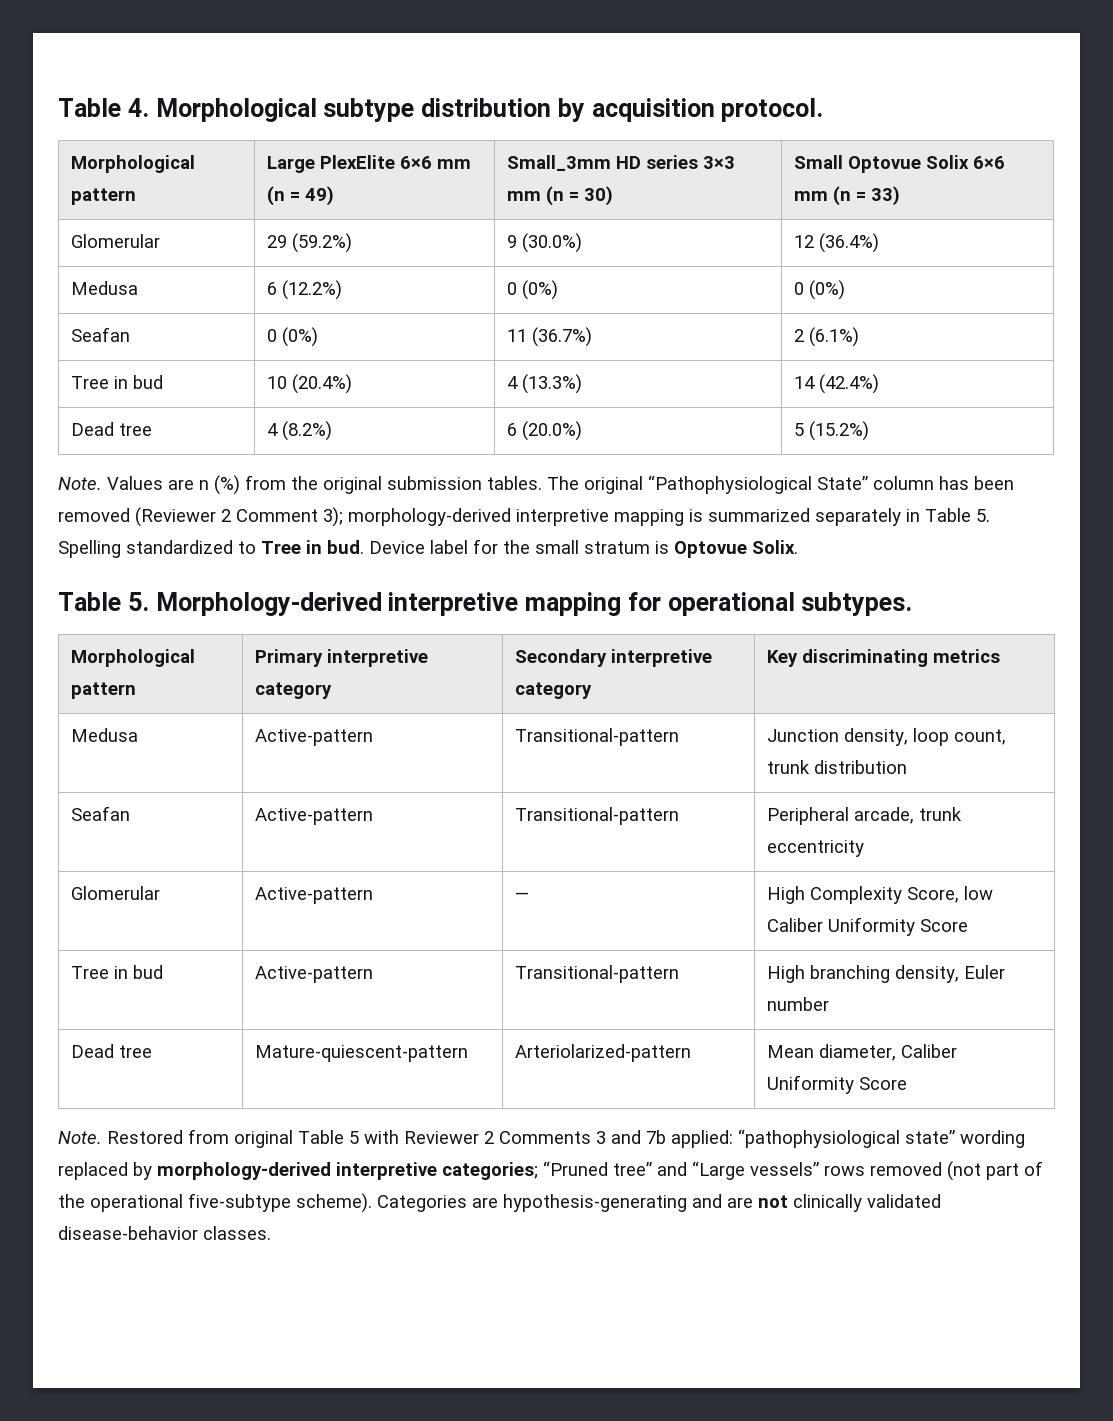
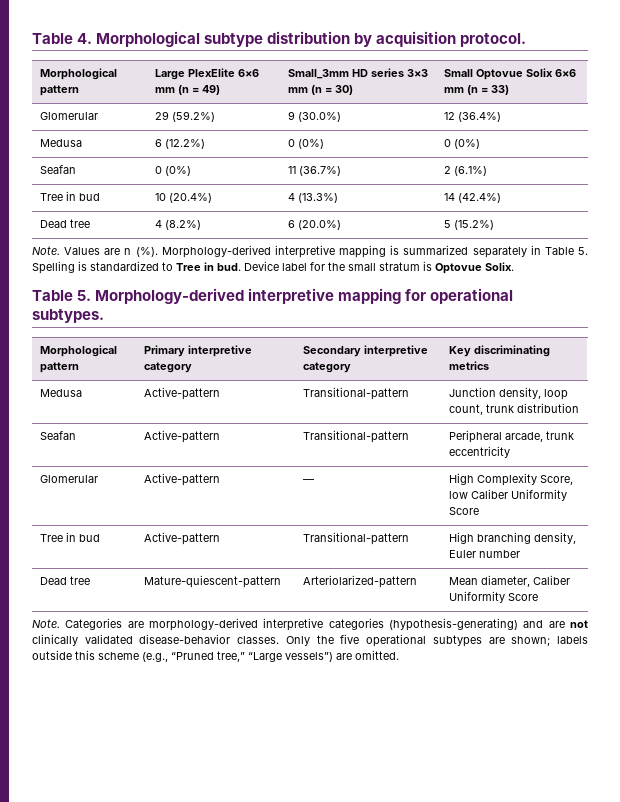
- Values are n (%) from the original submission tables. The original “Pathophysiological State” column has been removed (Reviewer 2 Comment 3); morphology-derived interpretive mapping is summarized separately in Table 5. Spelling standardized to Tree in bud.
+ Values are n (%). Morphology-derived interpretive mapping is summarized separately in Table 5. Spelling is standardized to Tree in bud.
- Restored from original Table 5 with Reviewer 2 Comments 3 and 7b applied: “pathophysiological state” wording replaced by morphology-derived interpretive categories; “Pruned tree” and “Large vessels” rows removed (not part of the operational five-subtype scheme). Categories are hypothesis-generating and are not clinically validated disease-behavior classes.
+ Categories are morphology-derived interpretive categories (hypothesis-generating) and are not clinically validated disease-behavior classes.
+ Only the five operational subtypes are shown; labels outside this scheme (e.g., “Pruned tree,” “Large vessels”) are omitted.

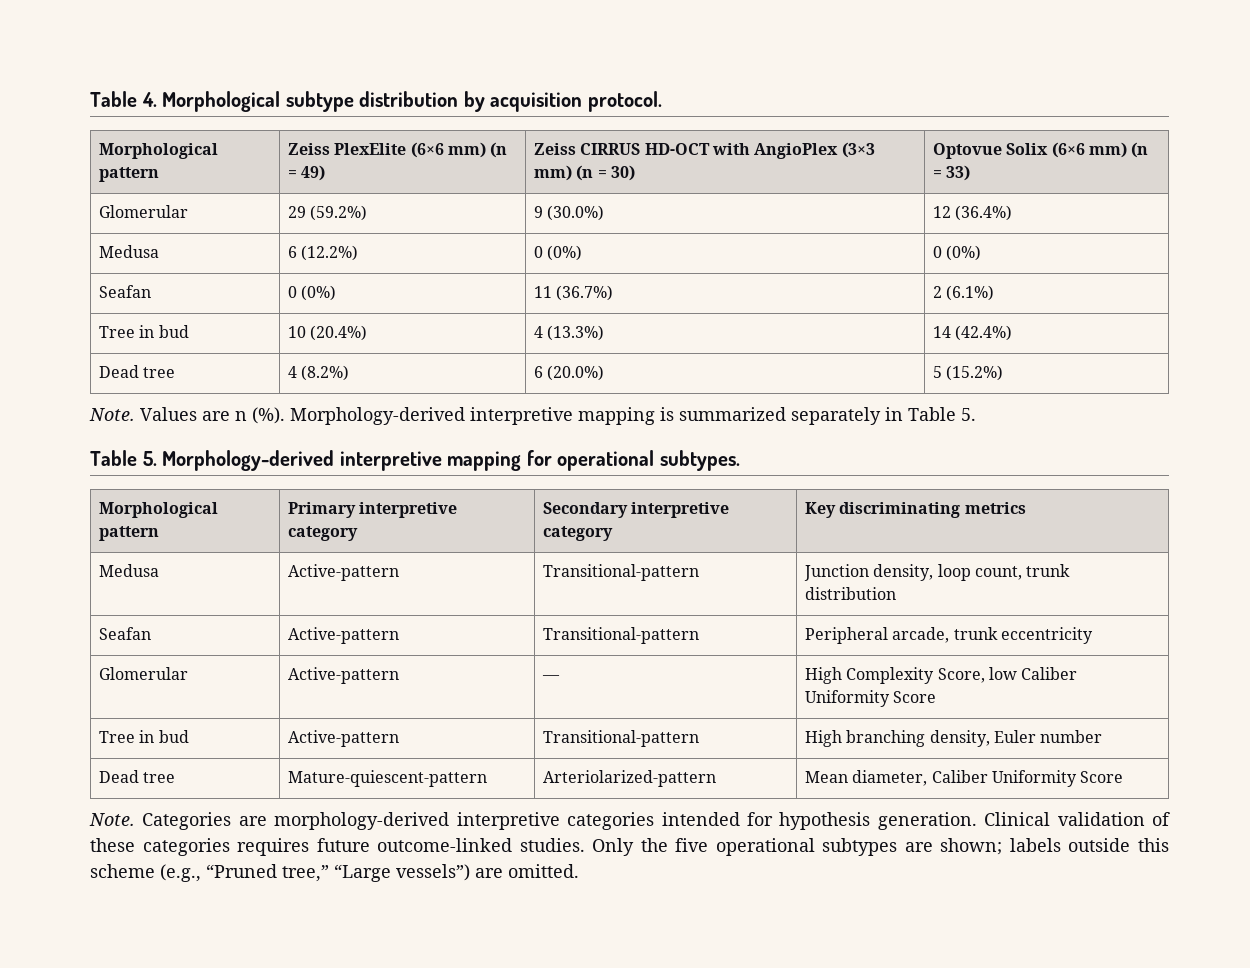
- Morphological pattern | Large PlexElite 6×6 mm (n = 49) | Small_3mm HD series 3×3 mm (n = 30) | Small Optovue Solix 6×6 mm (n = 33)
+ Morphological pattern | Zeiss PlexElite (6×6 mm) (n = 49) | Zeiss CIRRUS HD-OCT with AngioPlex (3×3 mm) (n = 30) | Optovue Solix (6×6 mm) (n = 33)
- Morphology-derived interpretive mapping is summarized separately in Table 5. Spelling is standardized to Tree in bud. Device label for the small stratum is Optovue Solix.
+ Morphology-derived interpretive mapping is summarized separately in Table 5.
- Categories are morphology-derived interpretive categories (hypothesis-generating) and are not clinically validated disease-behavior classes.
+ Categories are morphology-derived interpretive categories intended for hypothesis generation. Clinical validation of these categories requires future outcome-linked studies.

